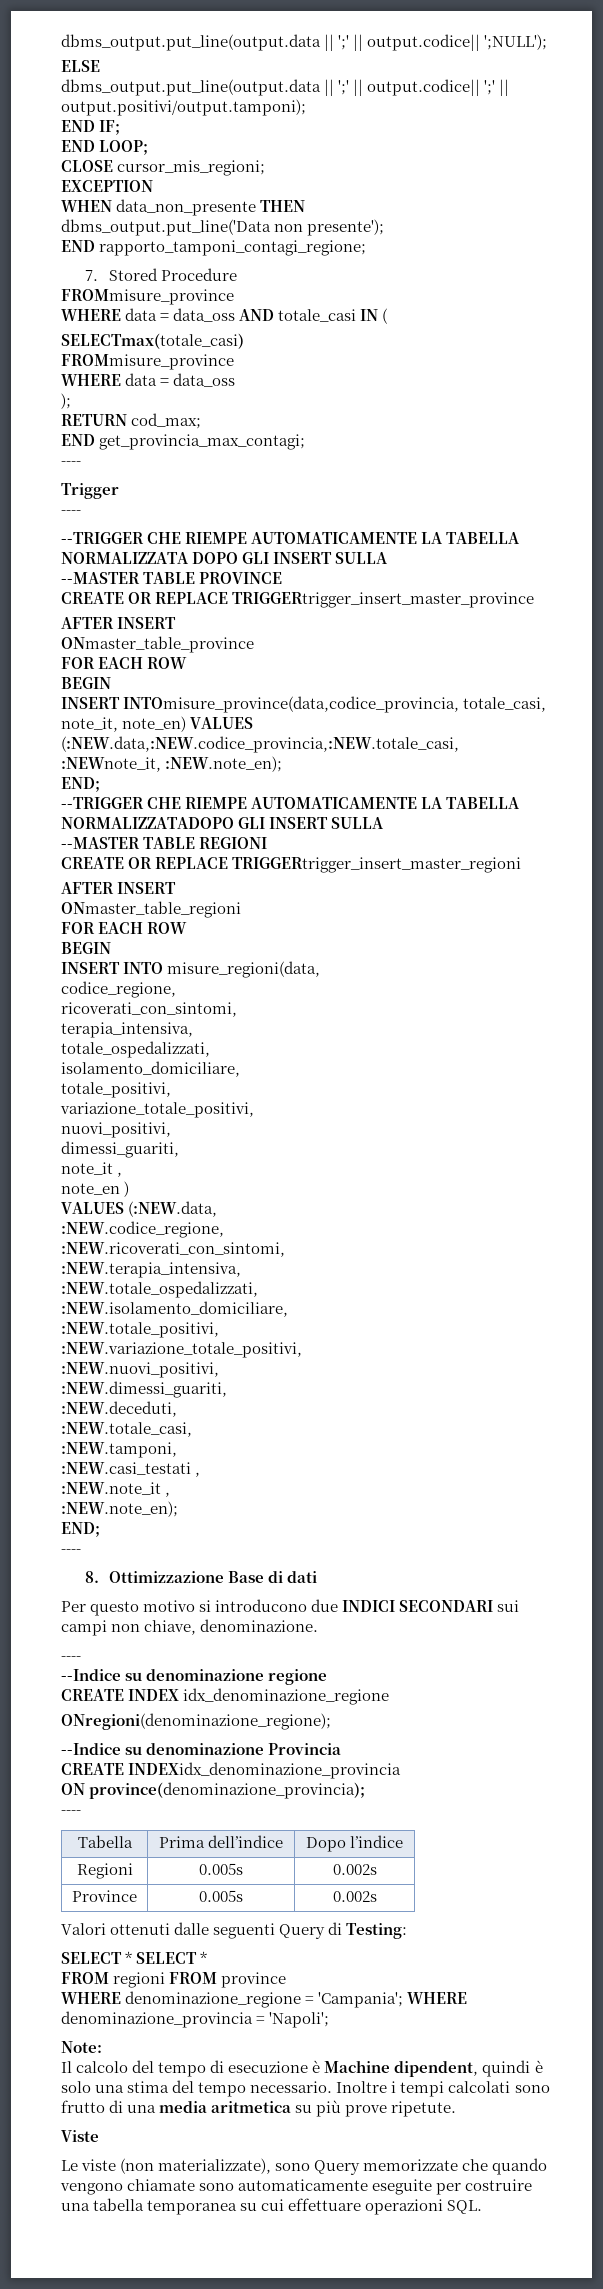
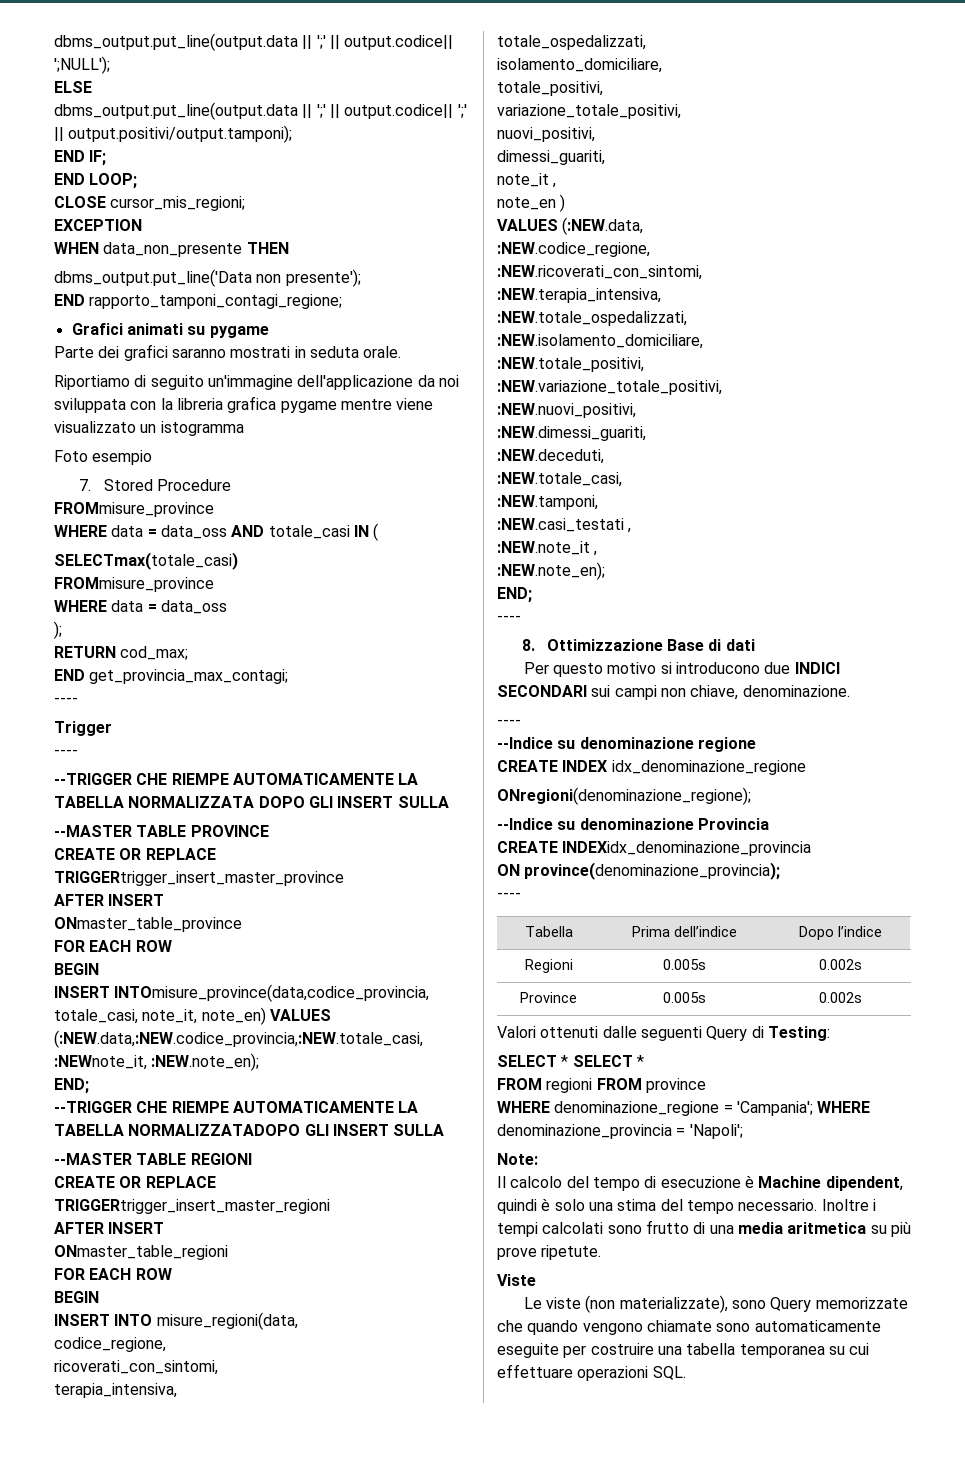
+ Grafici animati su pygame
+ Parte dei grafici saranno mostrati in seduta orale.
+ Riportiamo di seguito un'immagine dell'applicazione da noi sviluppata con la libreria grafica pygame mentre viene visualizzato un istogramma
+ Foto esempio

